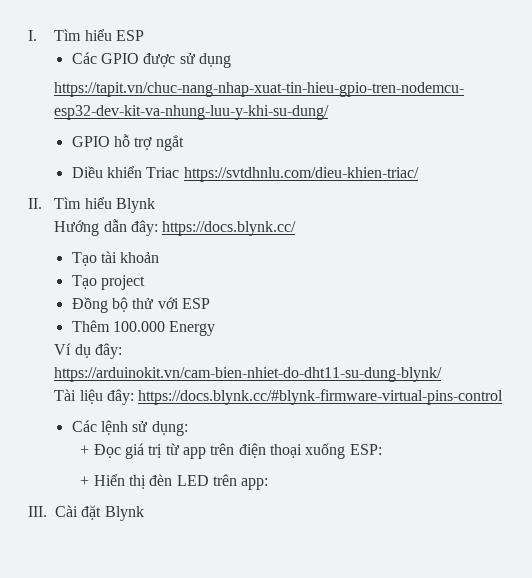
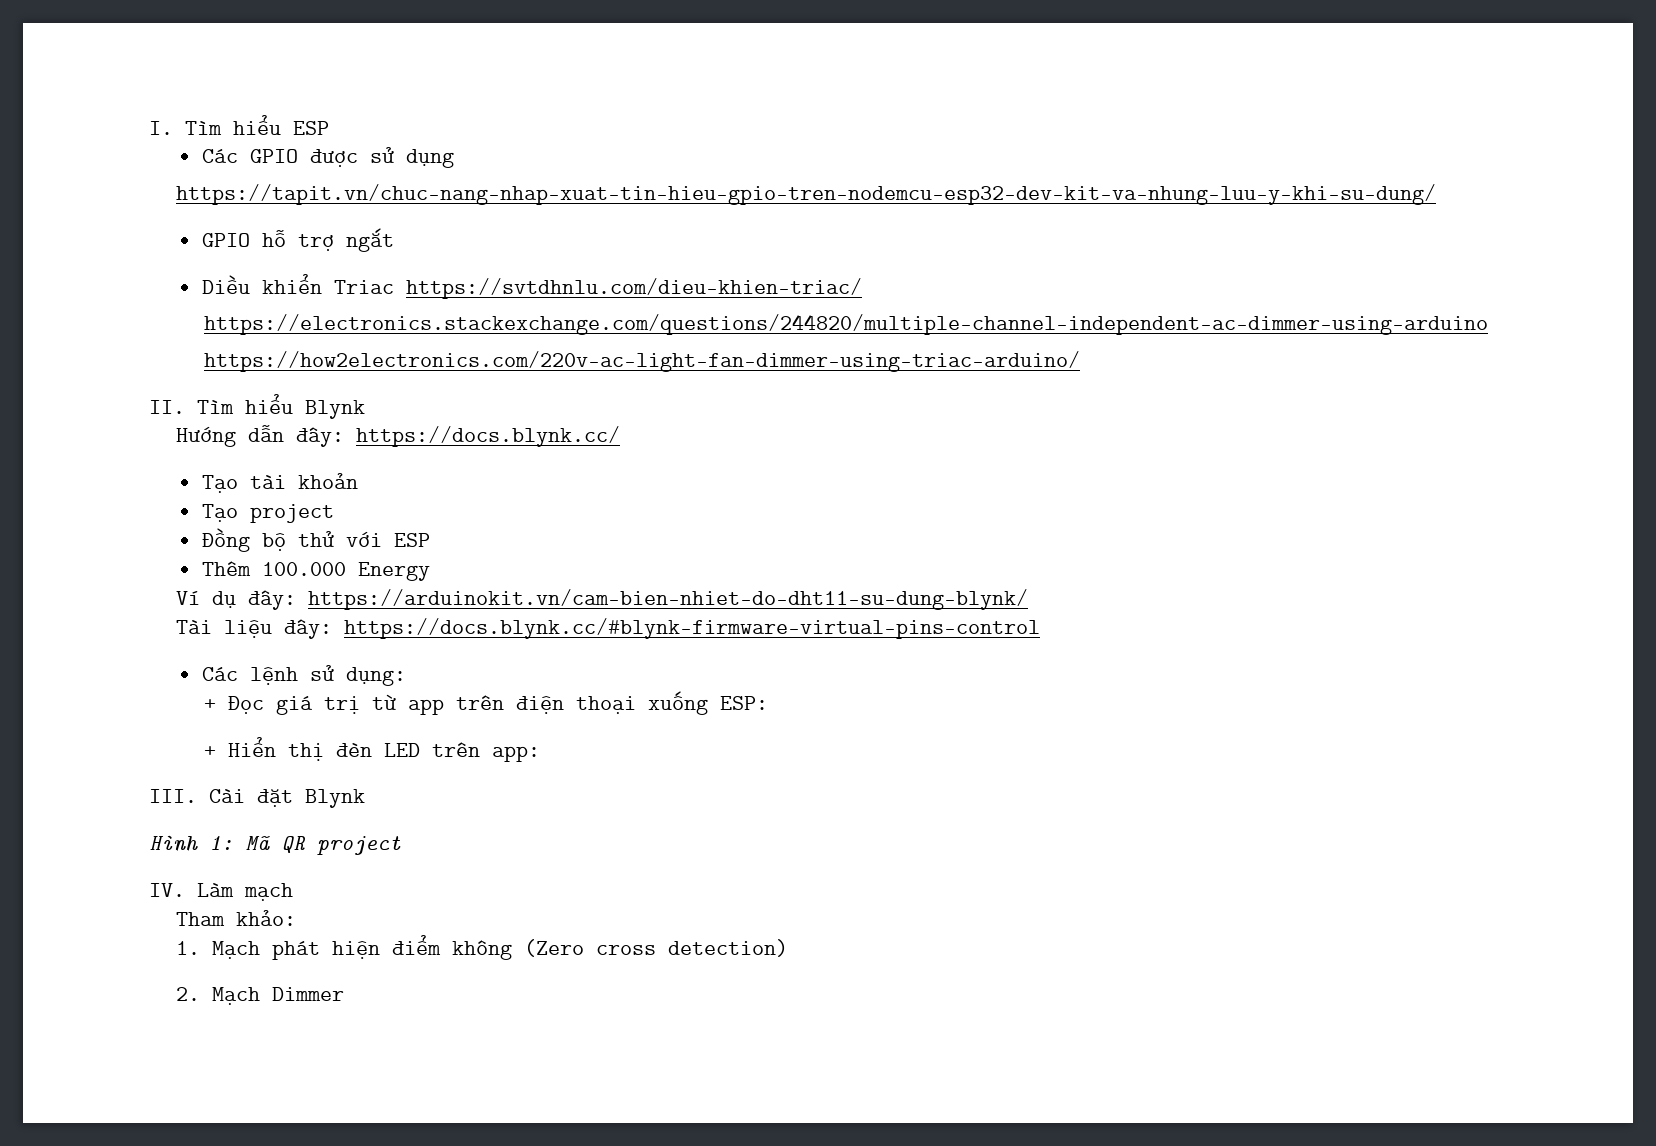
+ https://electronics.stackexchange.com/questions/244820/multiple-channel-independent-ac-dimmer-using-arduino
+ https://how2electronics.com/220v-ac-light-fan-dimmer-using-triac-arduino/
+ Hình 1: Mã QR project
+ IV. Làm mạch
+ Tham khảo:
+ 1. Mạch phát hiện điểm không (Zero cross detection)
+ 2. Mạch Dimmer

